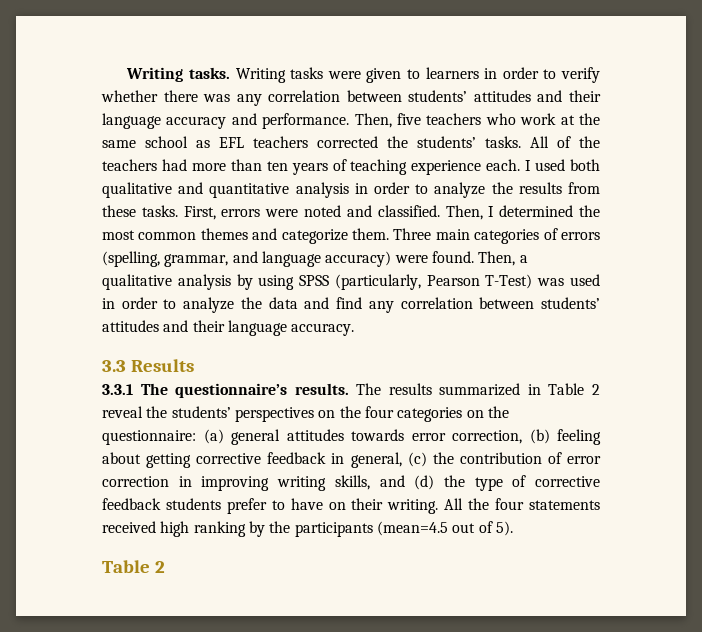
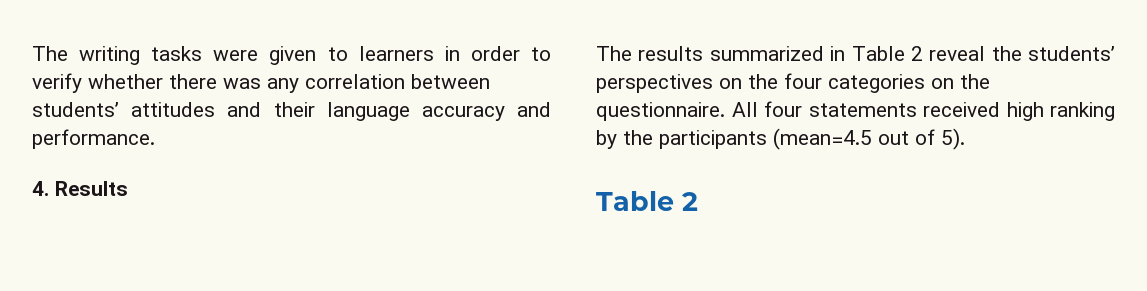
- Writing tasks. Writing tasks were given to learners in order to verify whether there was any correlation between students’ attitudes and their language accuracy and performance. Then, five teachers who work at the same school as EFL teachers corrected the students’ tasks. All of the teachers had more than ten years of teaching experience each. I used both qualitative and quantitative analysis in order to analyze the results from these tasks. First, errors were noted and classified. Then, I determined the most common themes and categorize them. Three main categories of errors (spelling, grammar, and language accuracy) were found. Then, a qualitative analysis by using SPSS (particularly, Pearson T-Test) was used in order to analyze the data and find any correlation between students’ attitudes and their language accuracy.
- 3.3 Results
- 3.3.1 The questionnaire’s results. The results summarized in Table 2 reveal the students’ perspectives on the four categories on the questionnaire: (a) general attitudes towards error correction, (b) feeling about getting corrective feedback in general, (c) the contribution of error correction in improving writing skills, and (d) the type of corrective feedback students prefer to have on their writing. All the four statements received high ranking by the participants (mean=4.5 out of 5).
+ The writing tasks were given to learners in order to verify whether there was any correlation between students’ attitudes and their language accuracy and performance.
+ 4. Results
+ The results summarized in Table 2 reveal the students’ perspectives on the four categories on the questionnaire. All four statements received high ranking by the participants (mean=4.5 out of 5).

